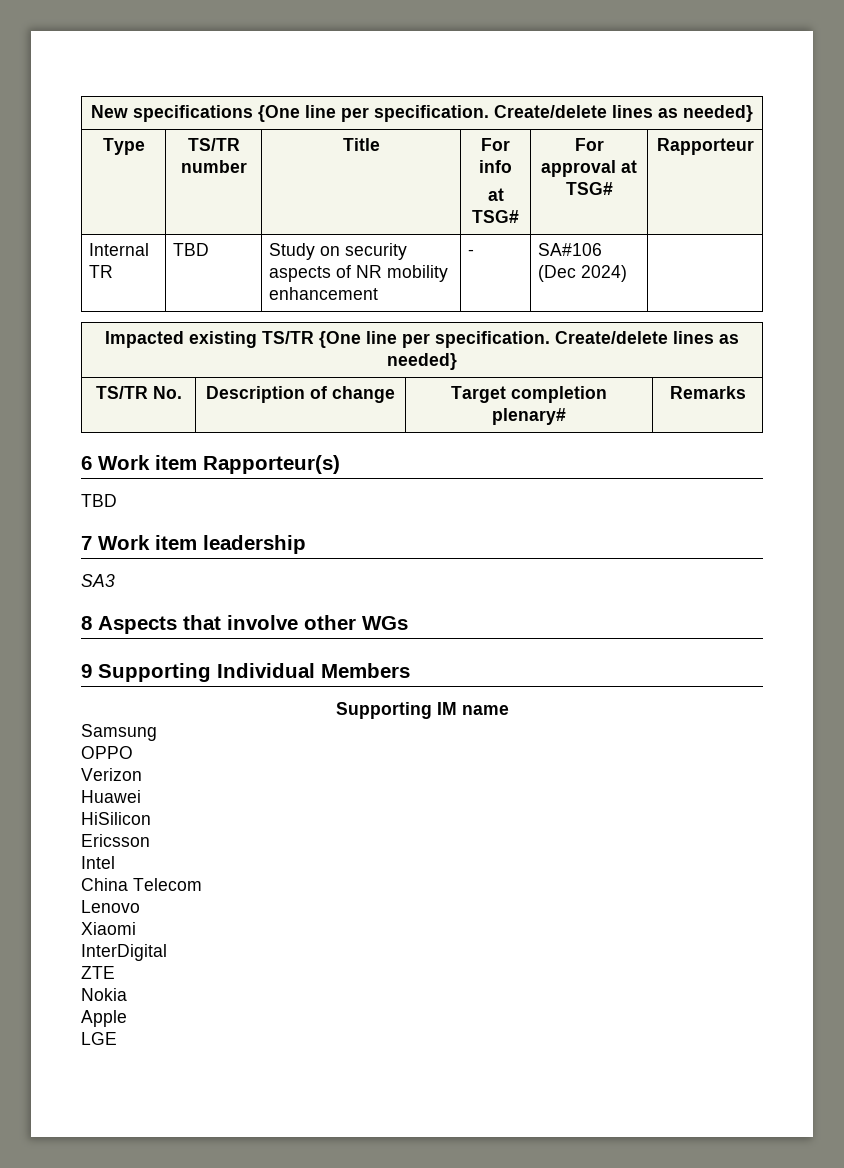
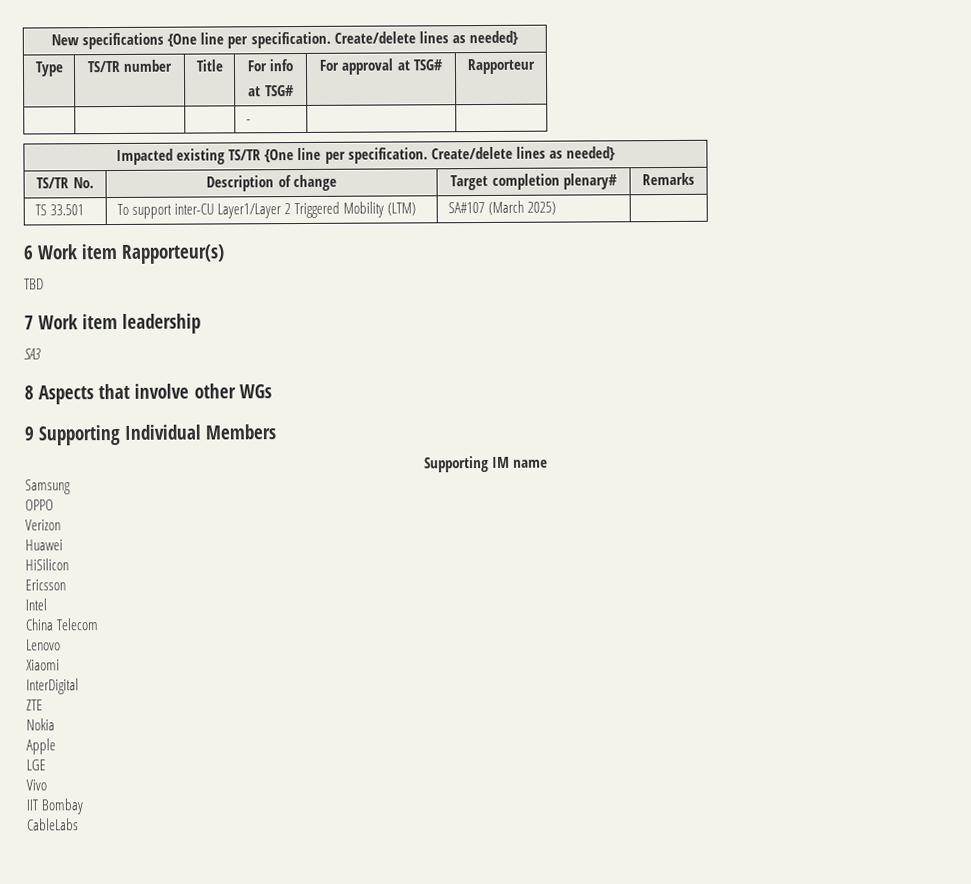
- Internal TR | TBD | Study on security aspects of NR mobility enhancement | - | SA#106 (Dec 2024) |
+ | | | - | |
+ TS 33.501 | To support inter-CU Layer1/Layer 2 Triggered Mobility (LTM) | SA#107 (March 2025) |
+ Vivo
+ IIT Bombay
+ CableLabs

